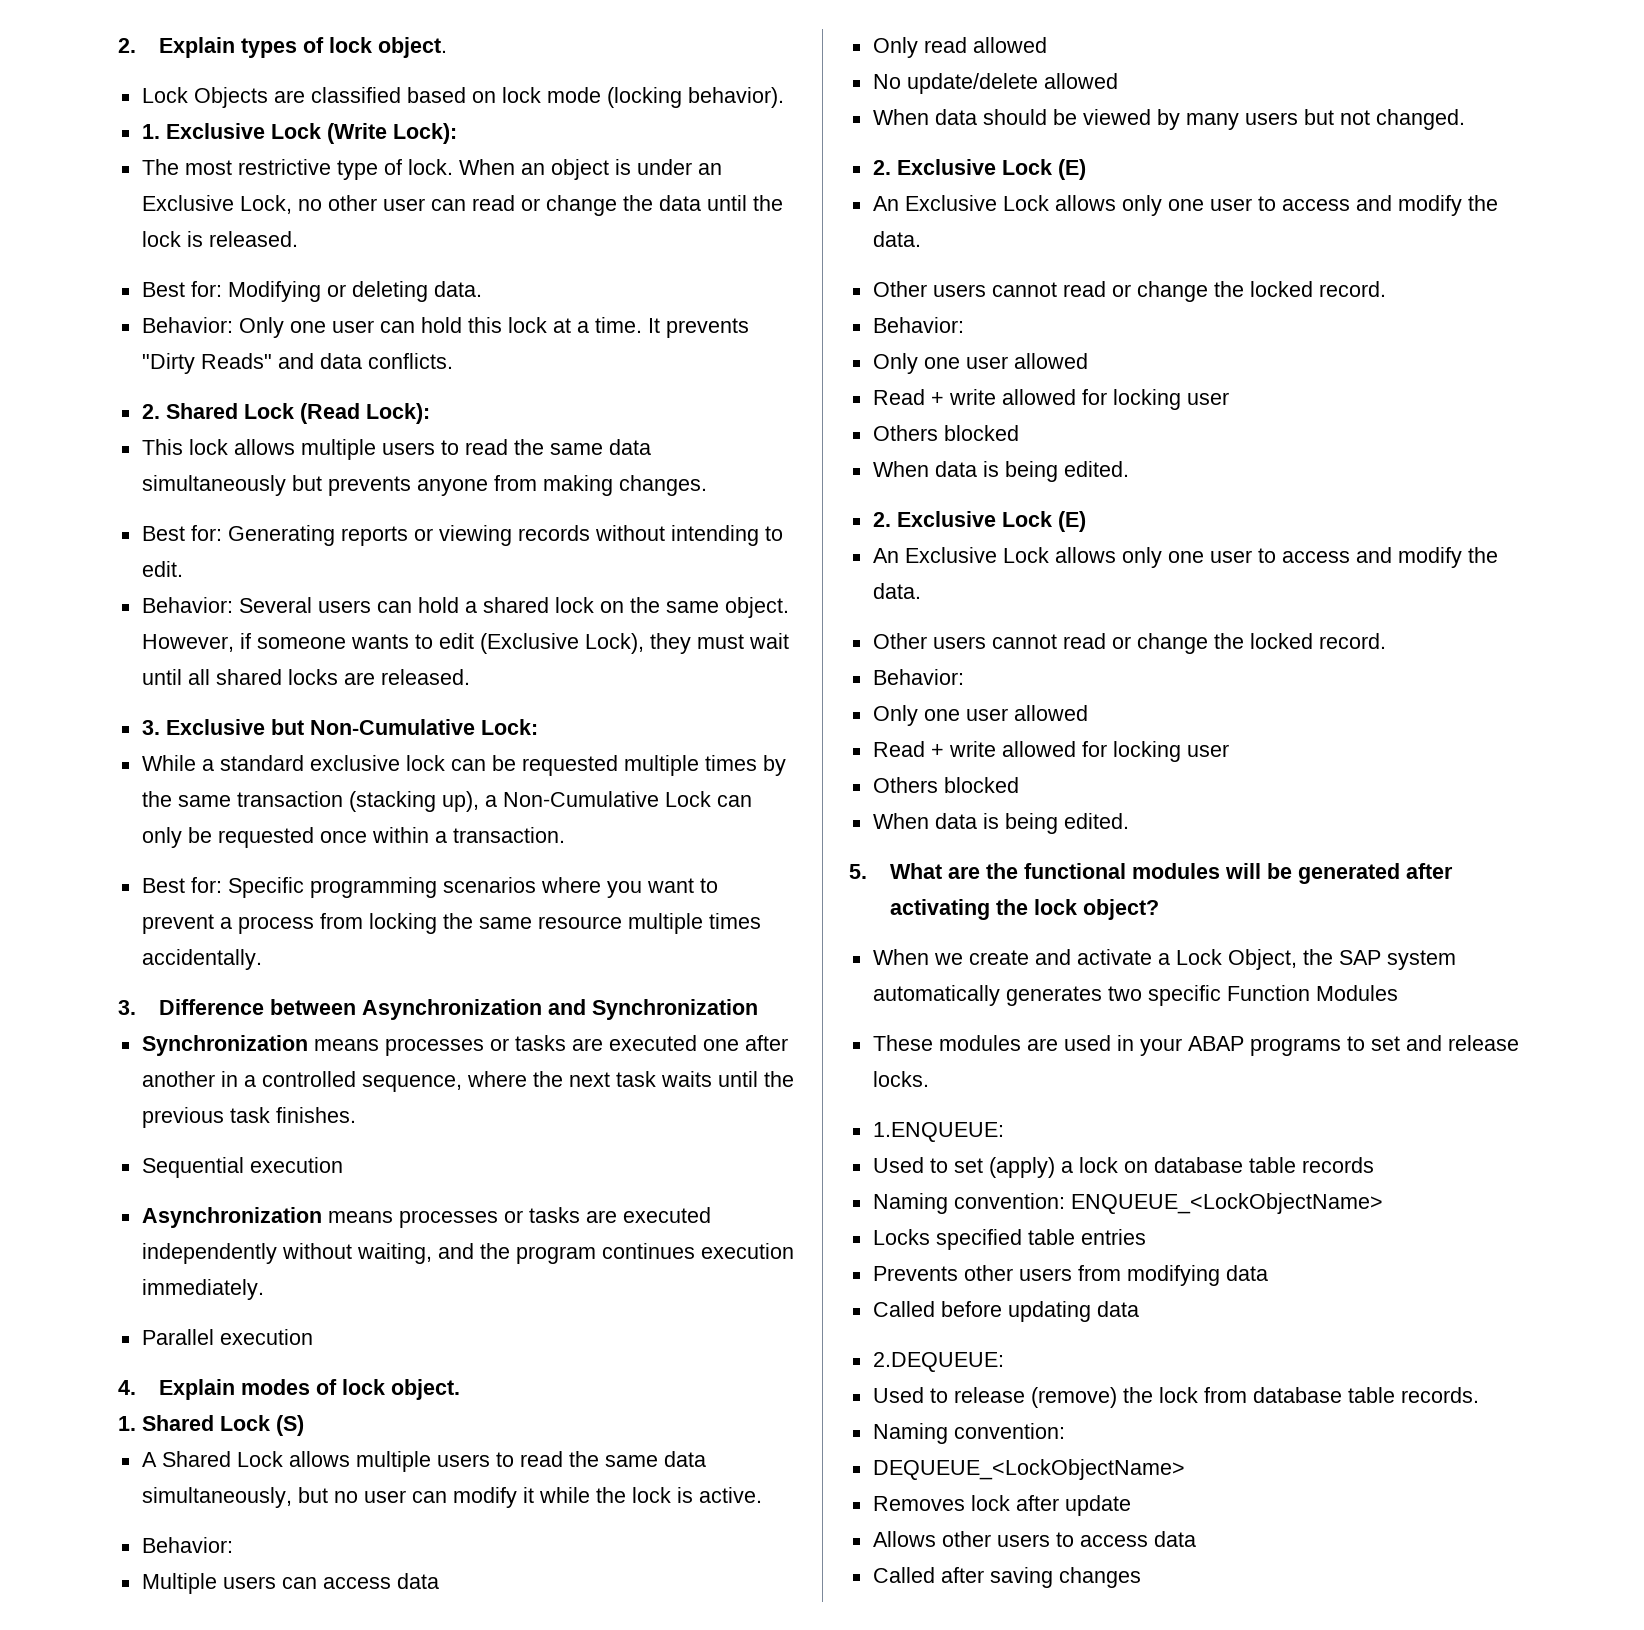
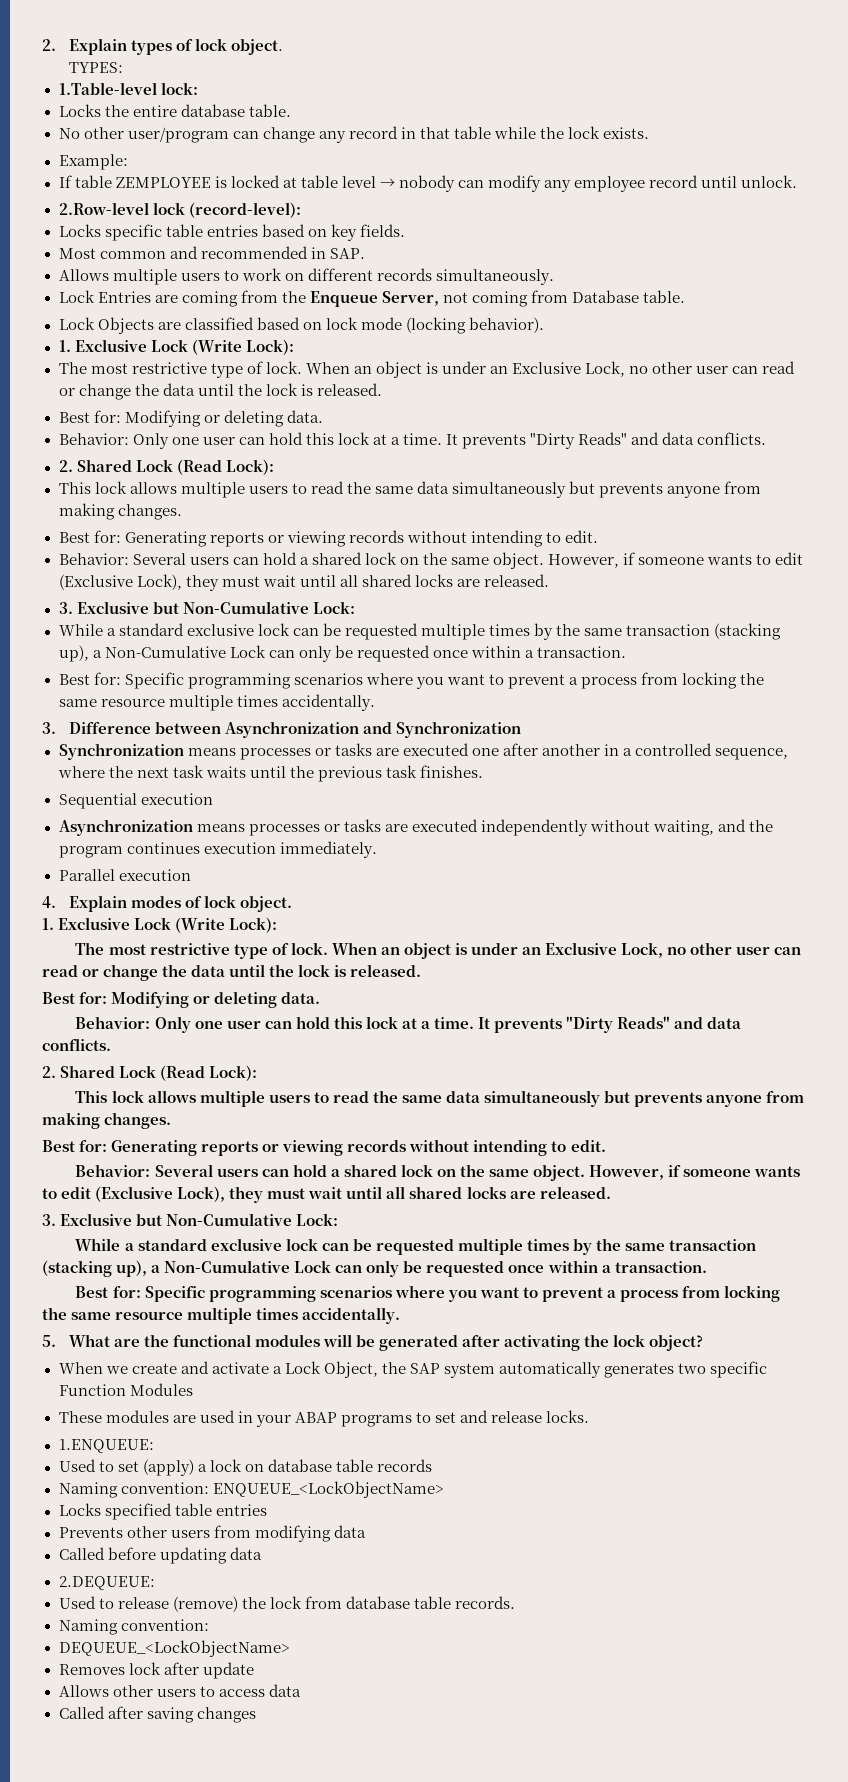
+ TYPES:
+ 1.Table-level lock:
+ Locks the entire database table.
+ No other user/program can change any record in that table while the lock exists.
+ Example:
+ If table ZEMPLOYEE is locked at table level → nobody can modify any employee record until unlock.
+ 2.Row-level lock (record-level):
+ Locks specific table entries based on key fields.
+ Most common and recommended in SAP.
+ Allows multiple users to work on different records simultaneously.
+ Lock Entries are coming from the Enqueue Server, not coming from Database table.
  4. Explain modes of lock object.
- 1. Shared Lock (S)
- A Shared Lock allows multiple users to read the same data simultaneously, but no user can modify it while the lock is active.
- Behavior:
- Multiple users can access data
- Only read allowed
- No update/delete allowed
- When data should be viewed by many users but not changed.
- 2. Exclusive Lock (E)
- An Exclusive Lock allows only one user to access and modify the data.
- Other users cannot read or change the locked record.
- Behavior:
- Only one user allowed
- Read + write allowed for locking user
- Others blocked
- When data is being edited.
- 2. Exclusive Lock (E)
- An Exclusive Lock allows only one user to access and modify the data.
- Other users cannot read or change the locked record.
- Behavior:
- Only one user allowed
- Read + write allowed for locking user
- Others blocked
- When data is being edited.
+ 1. Exclusive Lock (Write Lock):
+ The most restrictive type of lock. When an object is under an Exclusive Lock, no other user can read or change the data until the lock is released.
+ Best for: Modifying or deleting data.
+ Behavior: Only one user can hold this lock at a time. It prevents "Dirty Reads" and data conflicts.
+ 2. Shared Lock (Read Lock):
+ This lock allows multiple users to read the same data simultaneously but prevents anyone from making changes.
+ Best for: Generating reports or viewing records without intending to edit.
+ Behavior: Several users can hold a shared lock on the same object. However, if someone wants to edit (Exclusive Lock), they must wait until all shared locks are released.
+ 3. Exclusive but Non-Cumulative Lock:
+ While a standard exclusive lock can be requested multiple times by the same transaction (stacking up), a Non-Cumulative Lock can only be requested once within a transaction.
+ Best for: Specific programming scenarios where you want to prevent a process from locking the same resource multiple times accidentally.

